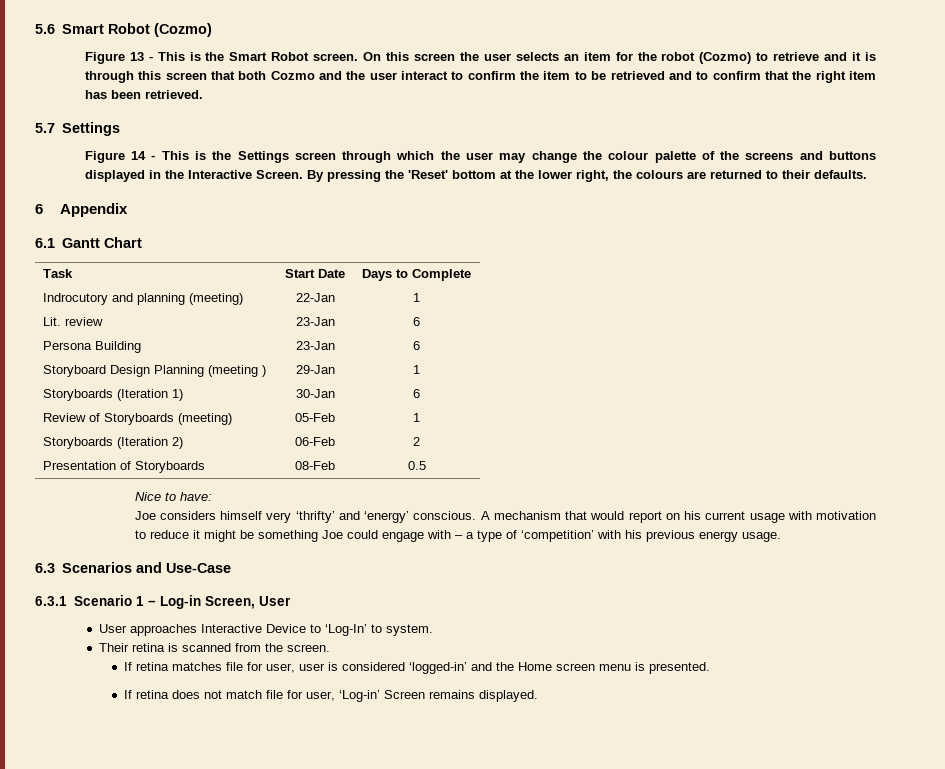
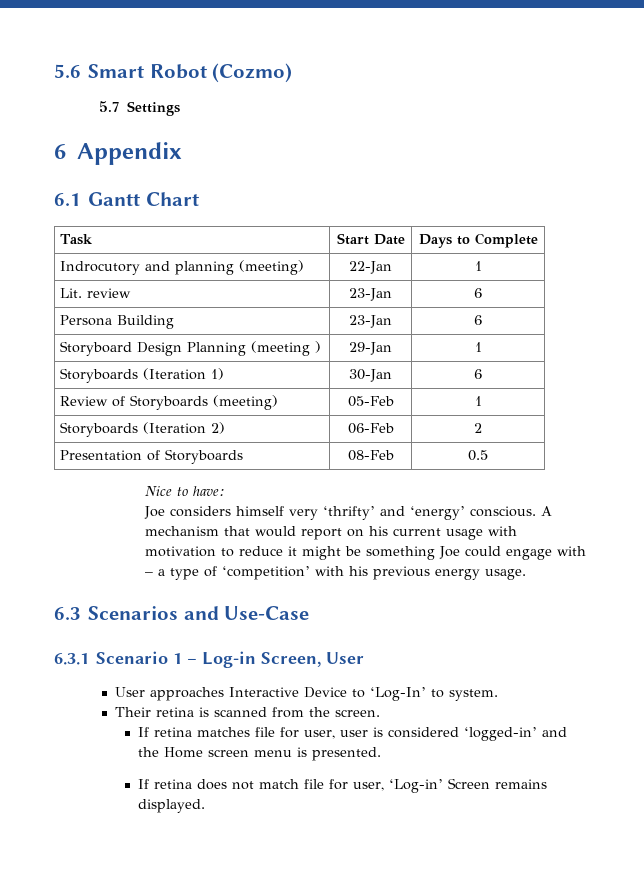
- Figure 13 - This is the Smart Robot screen. On this screen the user selects an item for the robot (Cozmo) to retrieve and it is through this screen that both Cozmo and the user interact to confirm the item to be retrieved and to confirm that the right item has been retrieved.
  5.7 Settings
- Figure 14 - This is the Settings screen through which the user may change the colour palette of the screens and buttons displayed in the Interactive Screen. By pressing the 'Reset' bottom at the lower right, the colours are returned to their defaults.

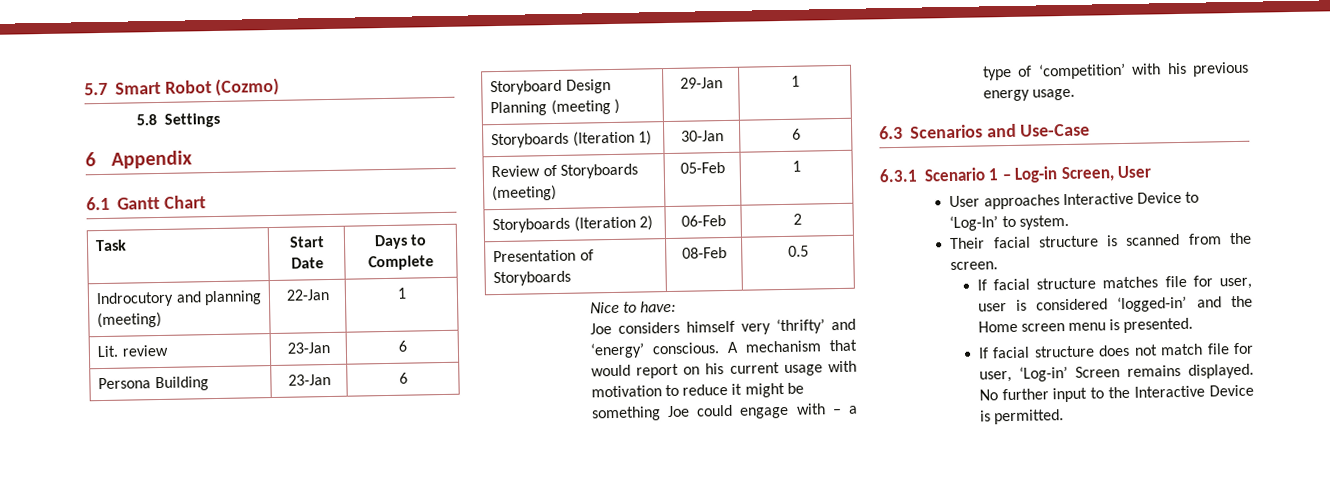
- 5.6 Smart Robot (Cozmo)
+ 5.7 Smart Robot (Cozmo)
- 5.7 Settings
+ 5.8 Settings
- Their retina is scanned from the screen.
+ Their facial structure is scanned from the screen.
- If retina matches file for user, user is considered ‘logged-in’ and the Home screen menu is presented.
+ If facial structure matches file for user, user is considered ‘logged-in’ and the Home screen menu is presented.
- If retina does not match file for user, ‘Log-in’ Screen remains displayed.
+ If facial structure does not match file for user, ‘Log-in’ Screen remains displayed.
+ No further input to the Interactive Device is permitted.

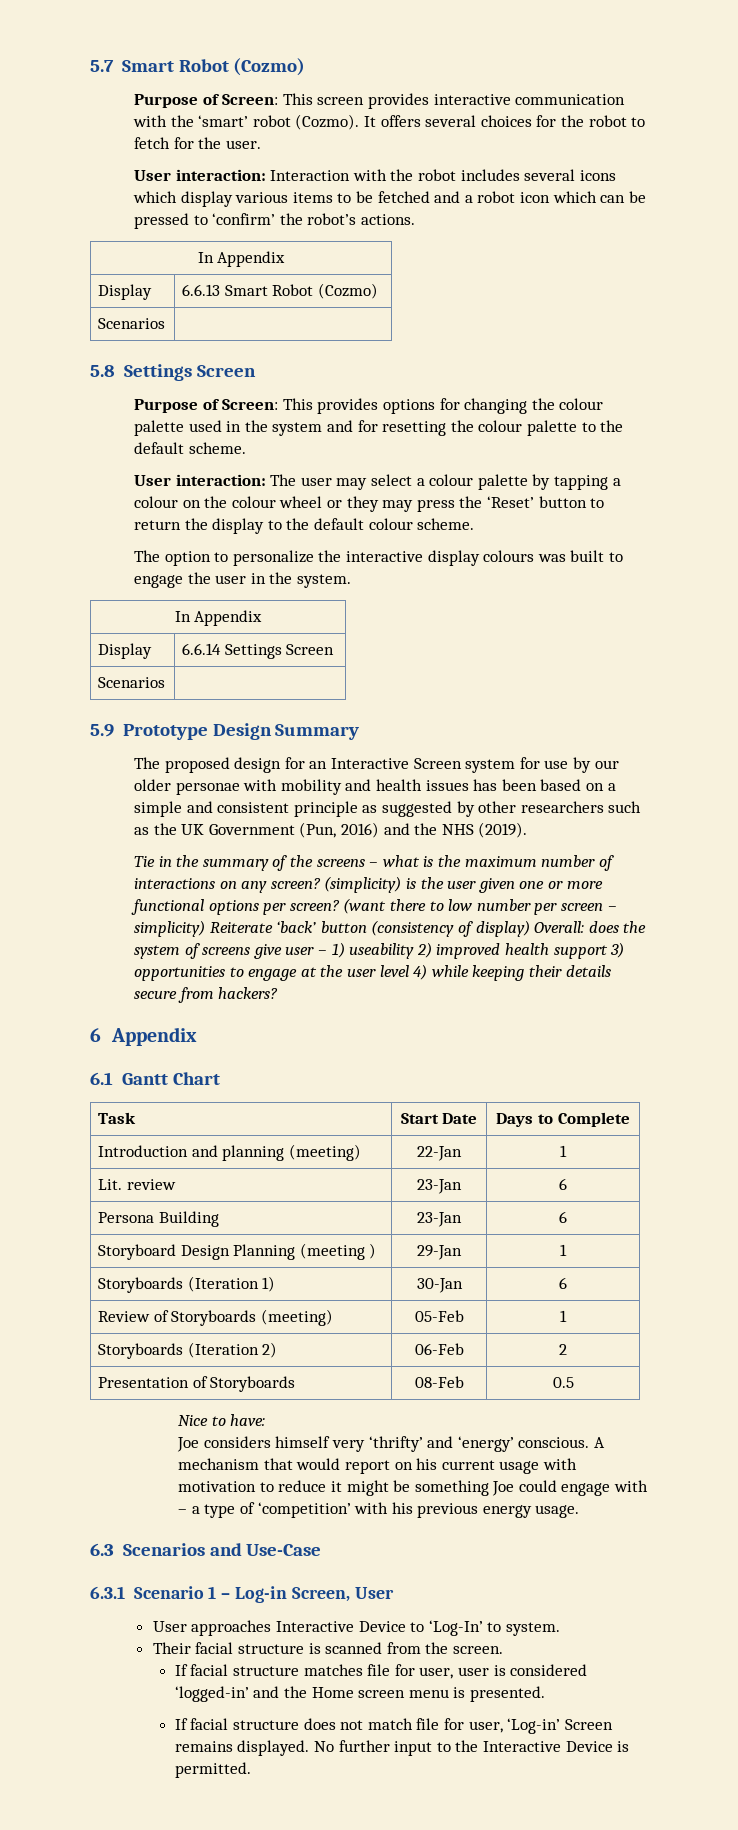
- 5.8 Settings
+ Purpose of Screen: This screen provides interactive communication with the ‘smart’ robot (Cozmo). It offers several choices for the robot to fetch for the user.
+ User interaction: Interaction with the robot includes several icons which display various items to be fetched and a robot icon which can be pressed to ‘confirm’ the robot’s actions.
+ In Appendix
+ Display | 6.6.13 Smart Robot (Cozmo)
+ Scenarios |
+ 5.8 Settings Screen
+ Purpose of Screen: This provides options for changing the colour palette used in the system and for resetting the colour palette to the default scheme.
+ User interaction: The user may select a colour palette by tapping a colour on the colour wheel or they may press the ‘Reset’ button to return the display to the default colour scheme.
+ The option to personalize the interactive display colours was built to engage the user in the system.
+ In Appendix
+ Display | 6.6.14 Settings Screen
+ Scenarios |
+ 5.9 Prototype Design Summary
+ The proposed design for an Interactive Screen system for use by our older personae with mobility and health issues has been based on a simple and consistent principle as suggested by other researchers such as the UK Government (Pun, 2016) and the NHS (2019).
+ Tie in the summary of the screens – what is the maximum number of interactions on any screen? (simplicity) is the user given one or more functional options per screen? (want there to low number per screen – simplicity) Reiterate ‘back’ button (consistency of display) Overall: does the system of screens give user – 1) useability 2) improved health support 3) opportunities to engage at the user level 4) while keeping their details secure from hackers?
- Indrocutory and planning (meeting) | 22-Jan | 1
+ Introduction and planning (meeting) | 22-Jan | 1

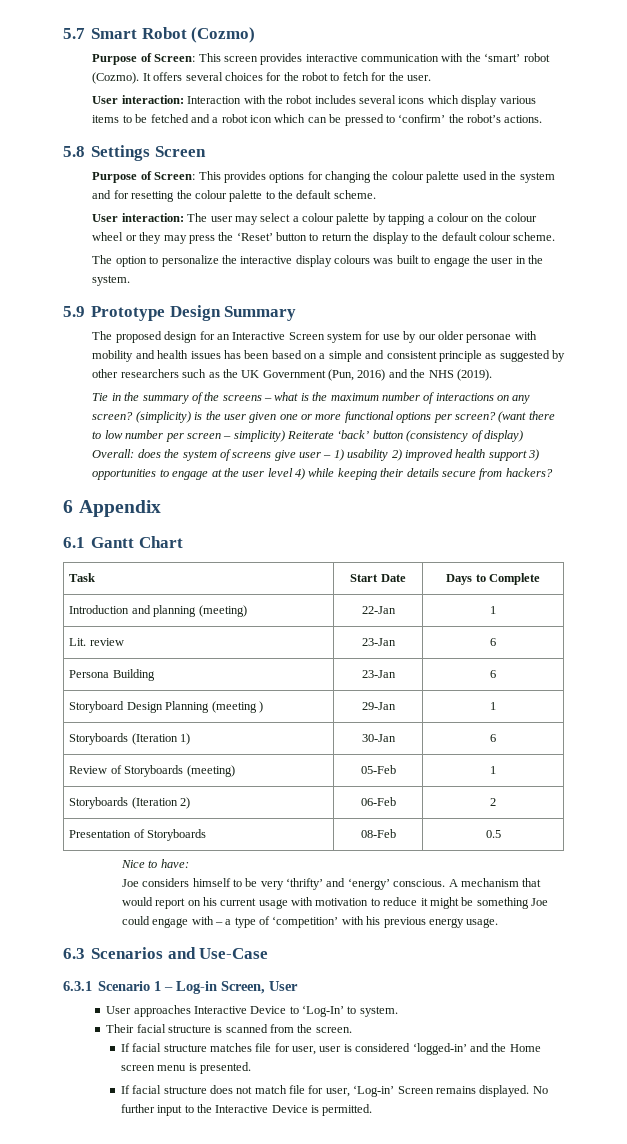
  User interaction: Interaction with the robot includes several icons which display various items to be fetched and a robot icon which can be pressed to ‘confirm’ the robot’s actions.
- In Appendix
- Display | 6.6.13 Smart Robot (Cozmo)
- Scenarios |
  The option to personalize the interactive display colours was built to engage the user in the system.
- In Appendix
- Display | 6.6.14 Settings Screen
- Scenarios |
- (want there to low number per screen – simplicity) Reiterate ‘back’ button (consistency of display) Overall: does the system of screens give user – 1) useability 2) improved health support 3) opportunities to engage at the user level 4) while keeping their details secure from hackers?
+ (want there to low number per screen – simplicity) Reiterate ‘back’ button (consistency of display) Overall: does the system of screens give user – 1) usability 2) improved health support 3) opportunities to engage at the user level 4) while keeping their details secure from hackers?
- Joe considers himself very ‘thrifty’ and ‘energy’ conscious.
+ Joe considers himself to be very ‘thrifty’ and ‘energy’ conscious.

